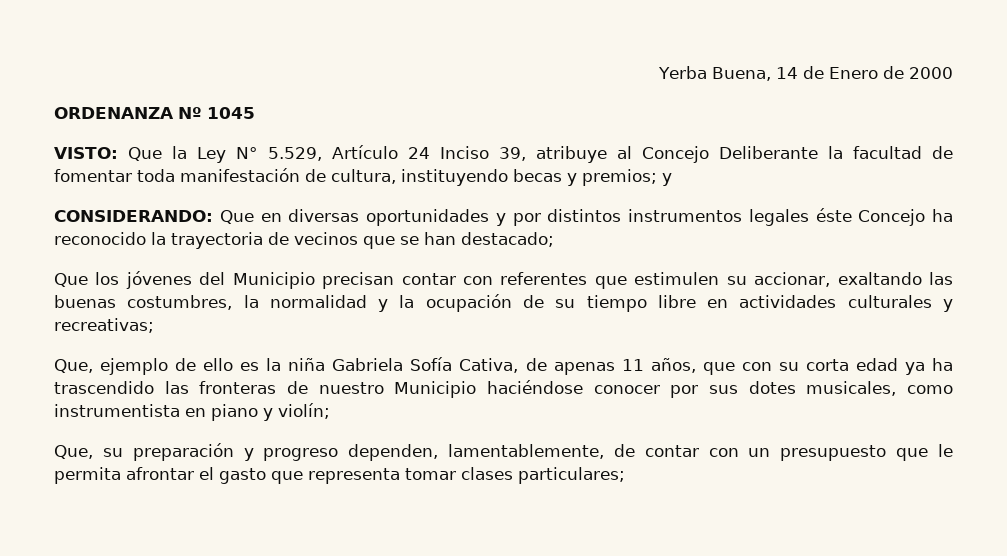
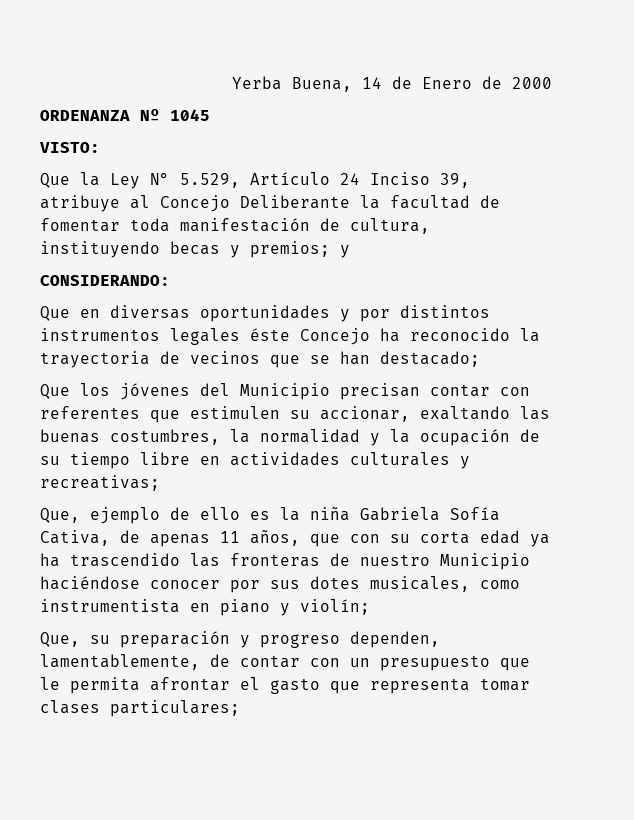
- VISTO: Que la Ley N° 5.529, Artículo 24 Inciso 39, atribuye al Concejo Deliberante la facultad de fomentar toda manifestación de cultura, instituyendo becas y premios; y
+ VISTO:
+ Que la Ley N° 5.529, Artículo 24 Inciso 39, atribuye al Concejo Deliberante la facultad de fomentar toda manifestación de cultura, instituyendo becas y premios; y
- CONSIDERANDO: Que en diversas oportunidades y por distintos instrumentos legales éste Concejo ha reconocido la trayectoria de vecinos que se han destacado;
+ CONSIDERANDO:
+ Que en diversas oportunidades y por distintos instrumentos legales éste Concejo ha reconocido la trayectoria de vecinos que se han destacado;

